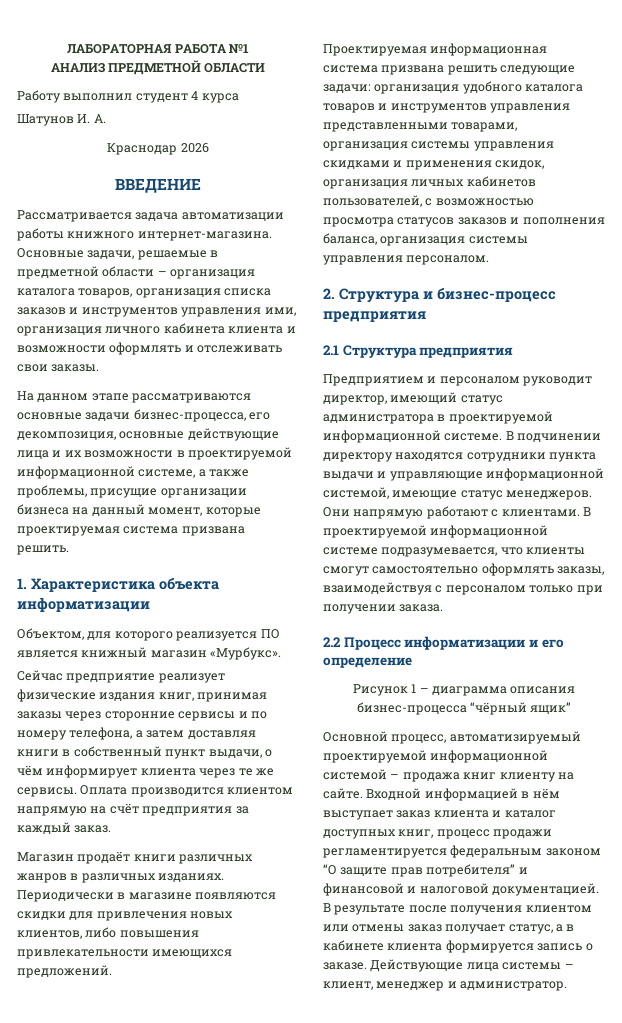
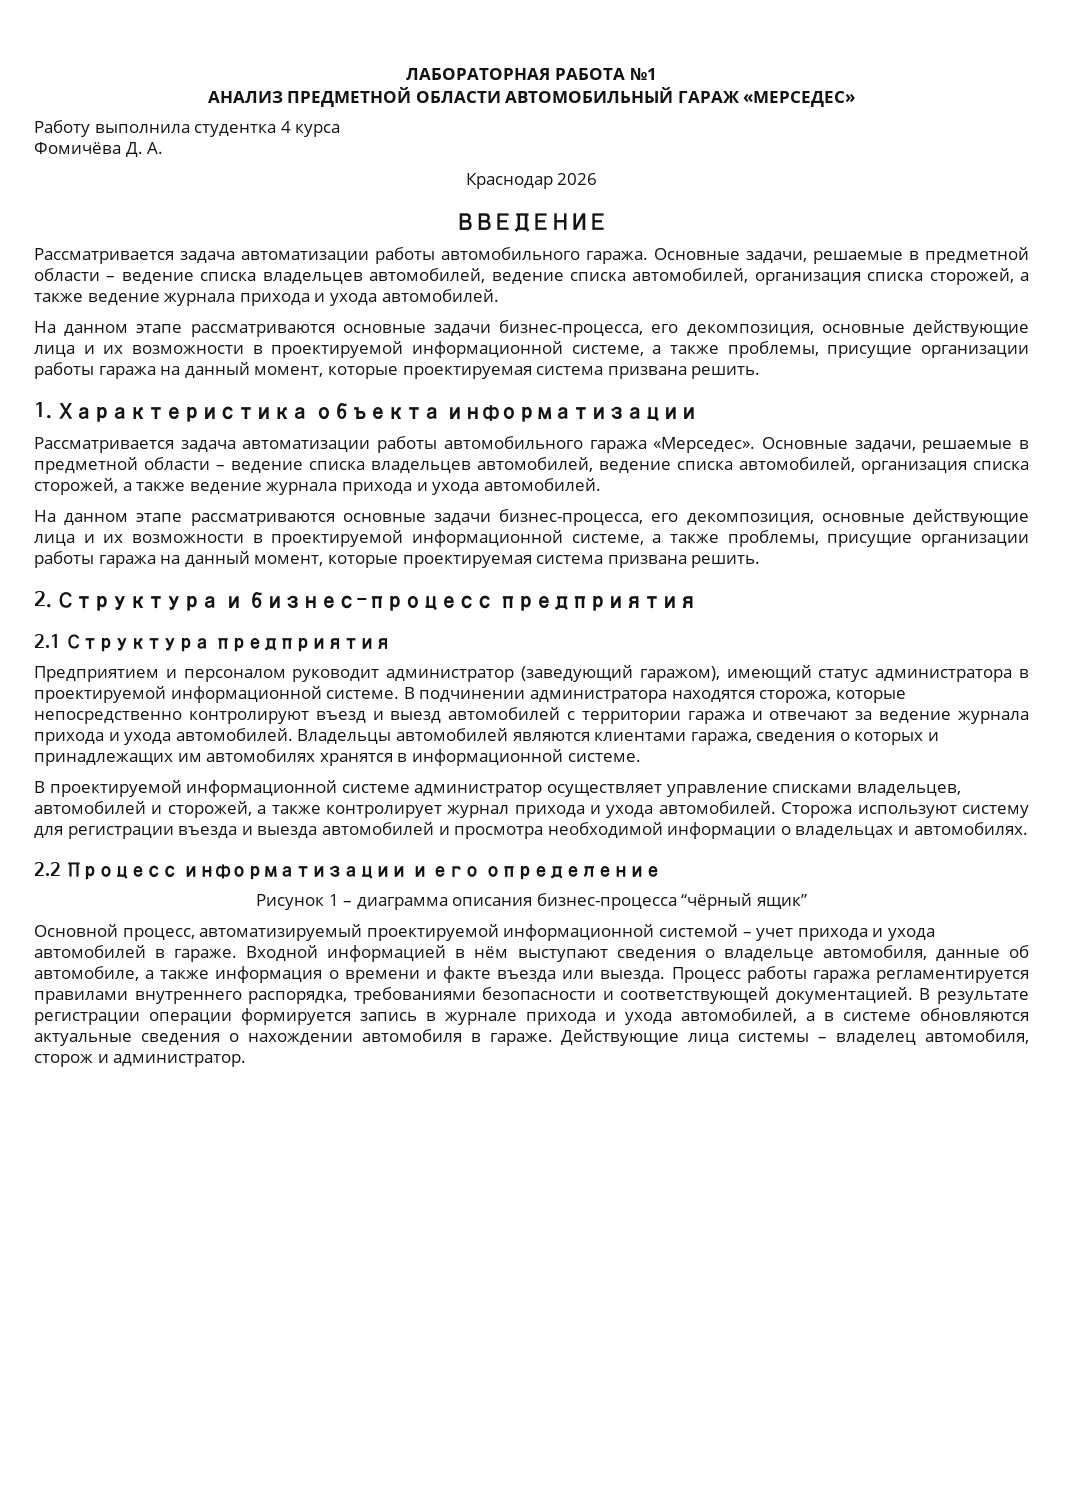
- АНАЛИЗ ПРЕДМЕТНОЙ ОБЛАСТИ
+ АНАЛИЗ ПРЕДМЕТНОЙ ОБЛАСТИ АВТОМОБИЛЬНЫЙ ГАРАЖ «МЕРСЕДЕС»
- Работу выполнил студент 4 курса
+ Работу выполнила студентка 4 курса
- Шатунов И. А.
+ Фомичёва Д. А.
- Рассматривается задача автоматизации работы книжного интернет-магазина. Основные задачи, решаемые в предметной области – организация каталога товаров, организация списка заказов и инструментов управления ими, организация личного кабинета клиента и возможности оформлять и отслеживать свои заказы.
- На данном этапе рассматриваются основные задачи бизнес-процесса, его декомпозиция, основные действующие лица и их возможности в проектируемой информационной системе, а также проблемы, присущие организации бизнеса на данный момент, которые проектируемая система призвана решить.
+ Рассматривается задача автоматизации работы автомобильного гаража. Основные задачи, решаемые в предметной области – ведение списка владельцев автомобилей, ведение списка автомобилей, организация списка сторожей, а также ведение журнала прихода и ухода автомобилей.
+ На данном этапе рассматриваются основные задачи бизнес-процесса, его декомпозиция, основные действующие лица и их возможности в проектируемой информационной системе, а также проблемы, присущие организации работы гаража на данный момент, которые проектируемая система призвана решить.
- Объектом, для которого реализуется ПО является книжный магазин «Мурбукс».
- Сейчас предприятие реализует физические издания книг, принимая заказы через сторонние сервисы и по номеру телефона, а затем доставляя книги в собственный пункт выдачи, о чём информирует клиента через те же сервисы. Оплата производится клиентом напрямую на счёт предприятия за каждый заказ.
- Магазин продаёт книги различных жанров в различных изданиях. Периодически в магазине появляются скидки для привлечения новых клиентов, либо повышения привлекательности имеющихся предложений.
- Проектируемая информационная система призвана решить следующие задачи: организация удобного каталога товаров и инструментов управления представленными товарами, организация системы управления скидками и применения скидок, организация личных кабинетов пользователей, с возможностью просмотра статусов заказов и пополнения баланса, организация системы управления персоналом.
+ Рассматривается задача автоматизации работы автомобильного гаража «Мерседес». Основные задачи, решаемые в предметной области – ведение списка владельцев автомобилей, ведение списка автомобилей, организация списка сторожей, а также ведение журнала прихода и ухода автомобилей.
+ На данном этапе рассматриваются основные задачи бизнес-процесса, его декомпозиция, основные действующие лица и их возможности в проектируемой информационной системе, а также проблемы, присущие организации работы гаража на данный момент, которые проектируемая система призвана решить.
- Предприятием и персоналом руководит директор, имеющий статус администратора в проектируемой информационной системе.
+ Предприятием и персоналом руководит администратор (заведующий гаражом), имеющий статус администратора в проектируемой информационной системе.
- В подчинении директору находятся сотрудники пункта выдачи и управляющие информационной системой, имеющие статус менеджеров. Они напрямую работают с клиентами. В проектируемой информационной системе подразумевается, что клиенты смогут самостоятельно оформлять заказы, взаимодействуя с персоналом только при получении заказа.
+ В подчинении администратора находятся сторожа, которые непосредственно контролируют въезд и выезд автомобилей с территории гаража и отвечают за ведение журнала прихода и ухода автомобилей. Владельцы автомобилей являются клиентами гаража, сведения о которых и принадлежащих им автомобилях хранятся в информационной системе.
+ В проектируемой информационной системе администратор осуществляет управление списками владельцев, автомобилей и сторожей, а также контролирует журнал прихода и ухода автомобилей. Сторожа используют систему для регистрации въезда и выезда автомобилей и просмотра необходимой информации о владельцах и автомобилях.
- Основной процесс, автоматизируемый проектируемой информационной системой – продажа книг клиенту на сайте. Входной информацией в нём выступает заказ клиента и каталог доступных книг, процесс продажи регламентируется федеральным законом “О защите прав потребителя” и финансовой и налоговой документацией. В результате после получения клиентом или отмены заказ получает статус, а в кабинете клиента формируется запись о заказе.
+ Основной процесс, автоматизируемый проектируемой информационной системой – учет прихода и ухода автомобилей в гараже. Входной информацией в нём выступают сведения о владельце автомобиля, данные об автомобиле, а также информация о времени и факте въезда или выезда. Процесс работы гаража регламентируется правилами внутреннего распорядка, требованиями безопасности и соответствующей документацией. В результате регистрации операции формируется запись в журнале прихода и ухода автомобилей, а в системе обновляются актуальные сведения о нахождении автомобиля в гараже.
- Действующие лица системы – клиент, менеджер и администратор.
+ Действующие лица системы – владелец автомобиля, сторож и администратор.

